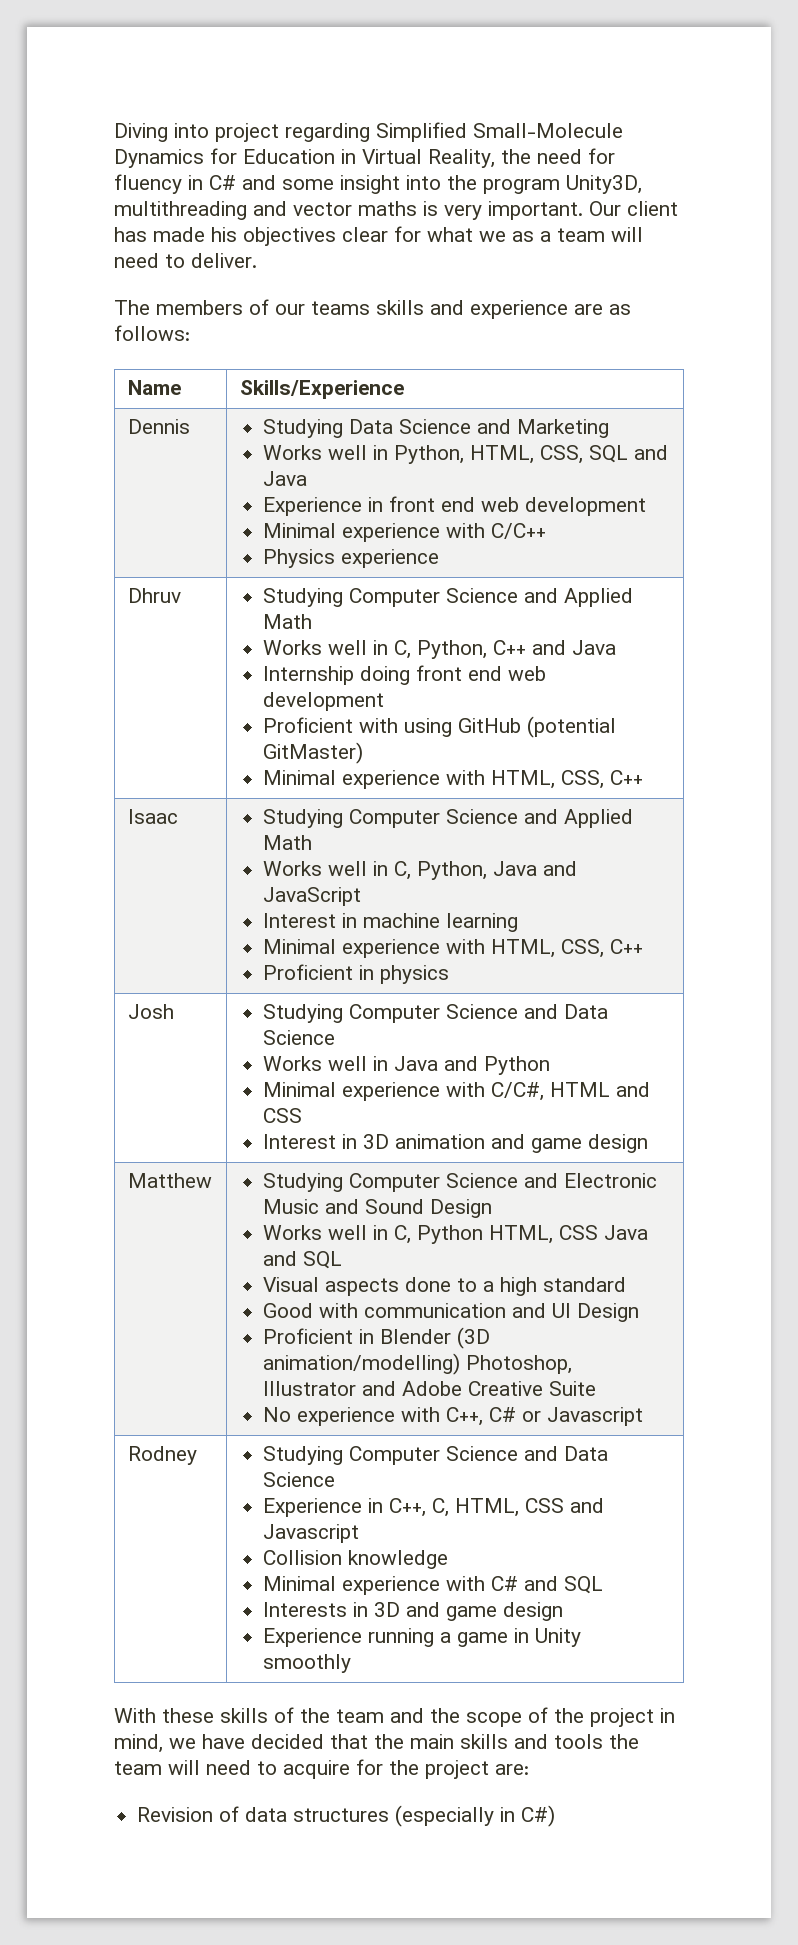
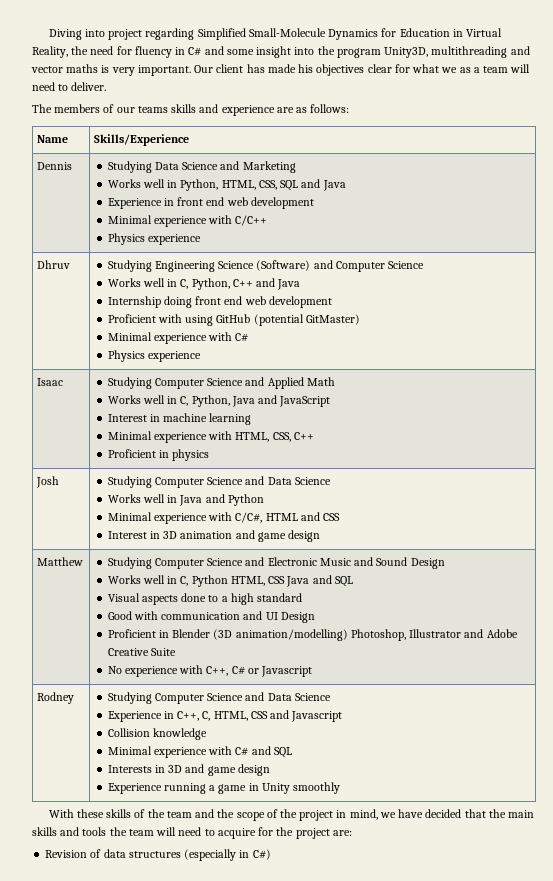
- Dhruv | Studying Computer Science and Applied Math
+ Dhruv | Studying Engineering Science (Software) and Computer Science
  Works well in C, Python, C++ and Java
  Internship doing front end web development
  Proficient with using GitHub (potential GitMaster)
- Minimal experience with HTML, CSS, C++
+ Minimal experience with C#
+ Physics experience

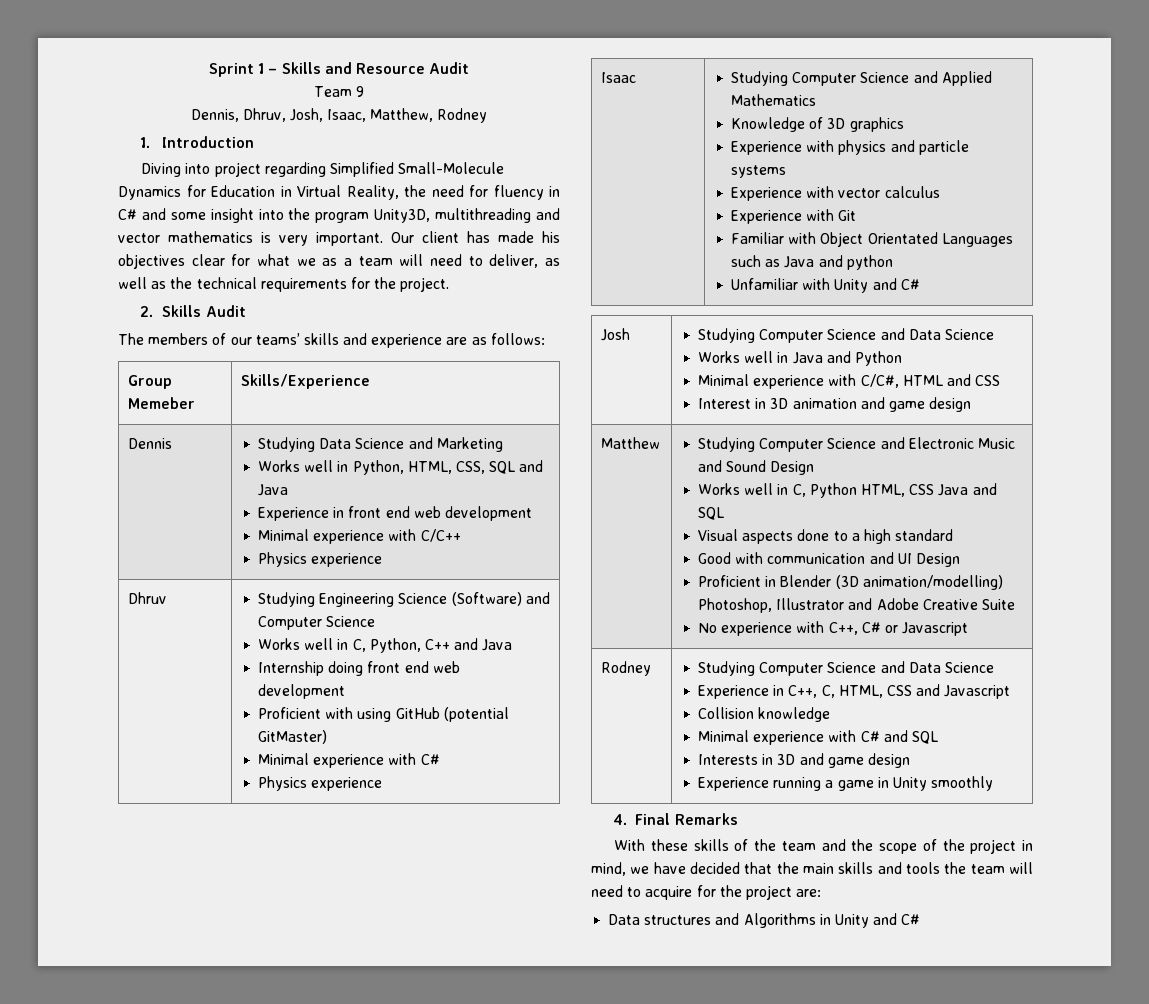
+ Sprint 1 – Skills and Resource Audit
+ Team 9
+ Dennis, Dhruv, Josh, Isaac, Matthew, Rodney
+ 1. Introduction
- Diving into project regarding Simplified Small-Molecule Dynamics for Education in Virtual Reality, the need for fluency in C# and some insight into the program Unity3D, multithreading and vector maths is very important.
+ Diving into project regarding Simplified Small-Molecule Dynamics for Education in Virtual Reality, the need for fluency in C# and some insight into the program Unity3D, multithreading and vector mathematics is very important.
- Our client has made his objectives clear for what we as a team will need to deliver.
+ Our client has made his objectives clear for what we as a team will need to deliver, as well as the technical requirements for the project.
+ 2. Skills Audit
- The members of our teams skills and experience are as follows:
+ The members of our teams’ skills and experience are as follows:
- Name | Skills/Experience
+ Group Memeber | Skills/Experience
- Isaac | Studying Computer Science and Applied Math
- Works well in C, Python, Java and JavaScript
- Interest in machine learning
- Minimal experience with HTML, CSS, C++
- Proficient in physics
+ Isaac | Studying Computer Science and Applied Mathematics
+ Knowledge of 3D graphics
+ Experience with physics and particle systems
+ Experience with vector calculus
+ Experience with Git
+ Familiar with Object Orientated Languages such as Java and python
+ Unfamiliar with Unity and C#
+ 4. Final Remarks
- Revision of data structures (especially in C#)
+ Data structures and Algorithms in Unity and C#

